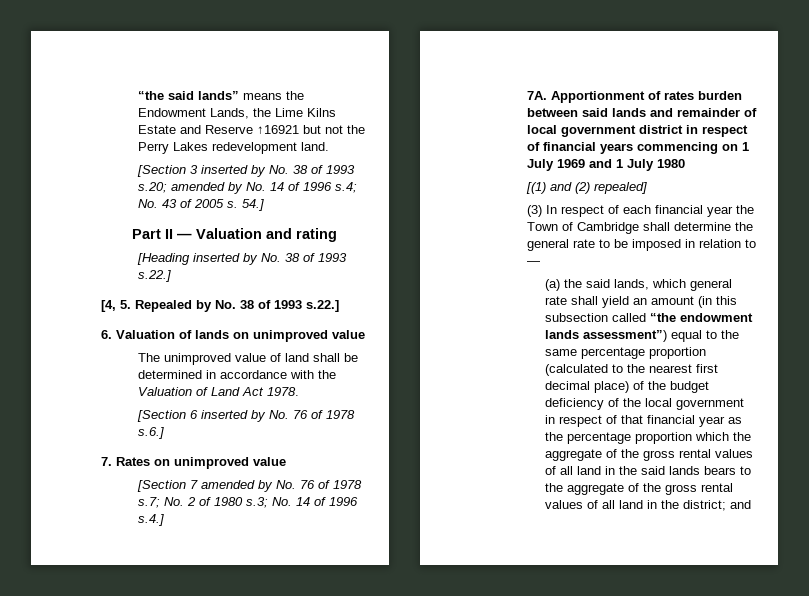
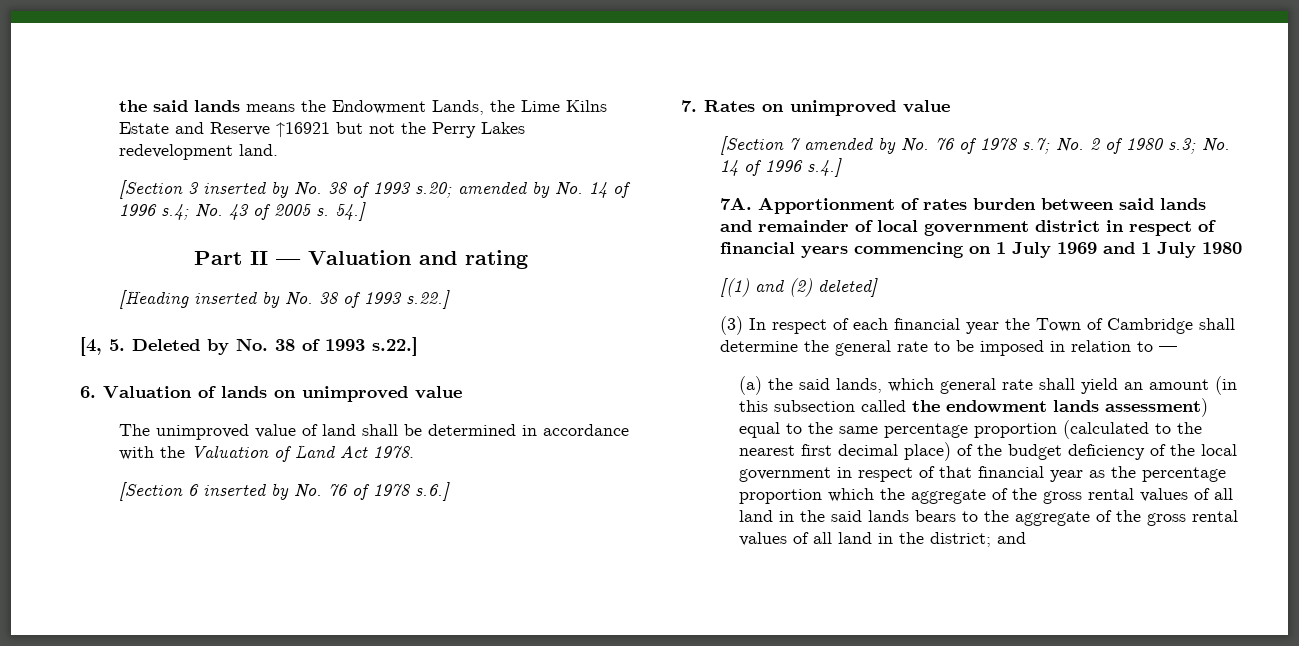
- “the said lands” means the Endowment Lands, the Lime Kilns Estate and Reserve ↑16921 but not the Perry Lakes redevelopment land.
+ the said lands means the Endowment Lands, the Lime Kilns Estate and Reserve ↑16921 but not the Perry Lakes redevelopment land.
- [4, 5. Repealed by No. 38 of 1993 s.22.]
+ [4, 5. Deleted by No. 38 of 1993 s.22.]
- [(1) and (2) repealed]
+ [(1) and (2) deleted]
- (a) the said lands, which general rate shall yield an amount (in this subsection called “the endowment lands assessment”) equal to the same percentage proportion (calculated to the nearest first decimal place) of the budget deficiency of the local government in respect of that financial year as the percentage proportion which the aggregate of the gross rental values of all land in the said lands bears to the aggregate of the gross rental values of all land in the district;
+ (a) the said lands, which general rate shall yield an amount (in this subsection called the endowment lands assessment) equal to the same percentage proportion (calculated to the nearest first decimal place) of the budget deficiency of the local government in respect of that financial year as the percentage proportion which the aggregate of the gross rental values of all land in the said lands bears to the aggregate of the gross rental values of all land in the district;

